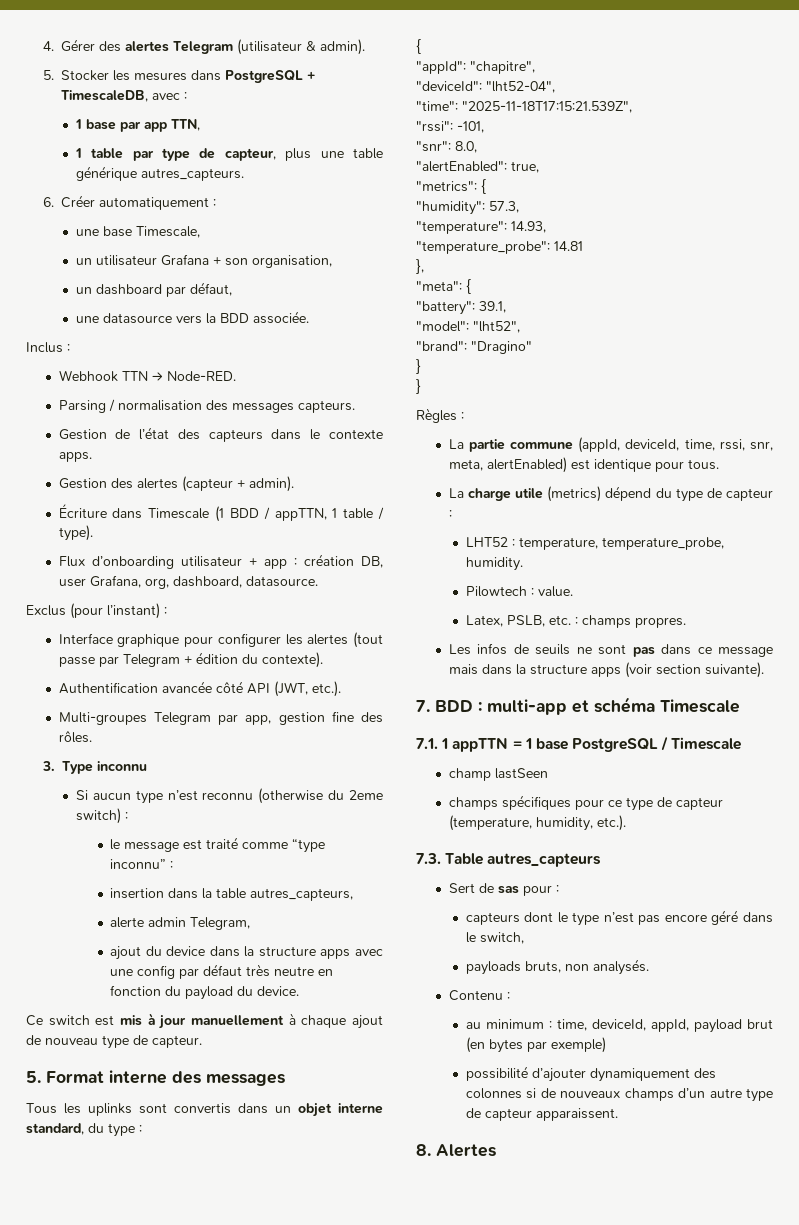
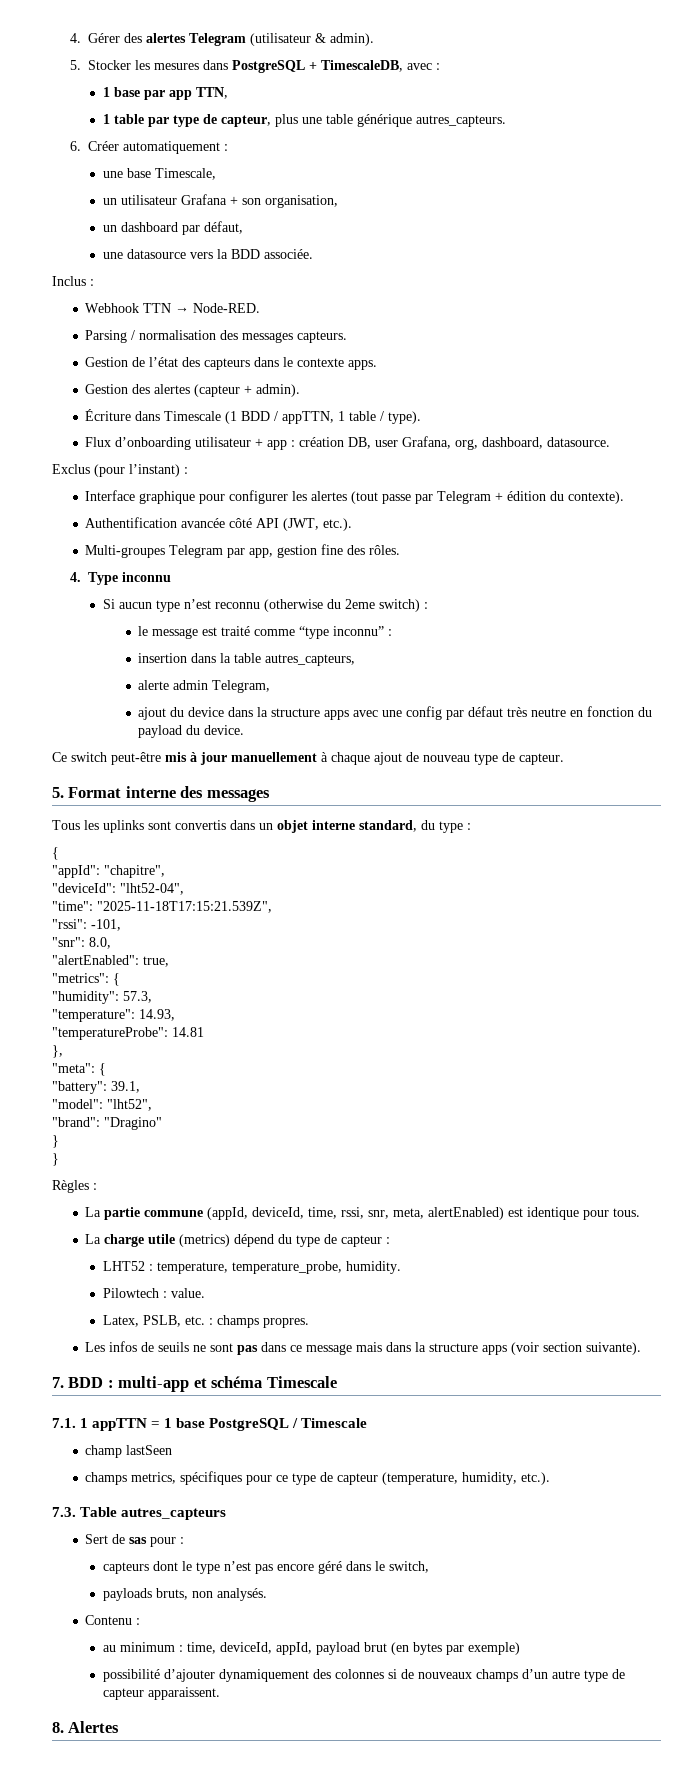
- 3. Type inconnu
+ 4. Type inconnu
- Ce switch est mis à jour manuellement à chaque ajout de nouveau type de capteur.
+ Ce switch peut-être mis à jour manuellement à chaque ajout de nouveau type de capteur.
- "temperature_probe": 14.81
+ "temperatureProbe": 14.81
- champs spécifiques pour ce type de capteur (temperature, humidity, etc.).
+ champs metrics, spécifiques pour ce type de capteur (temperature, humidity, etc.).

